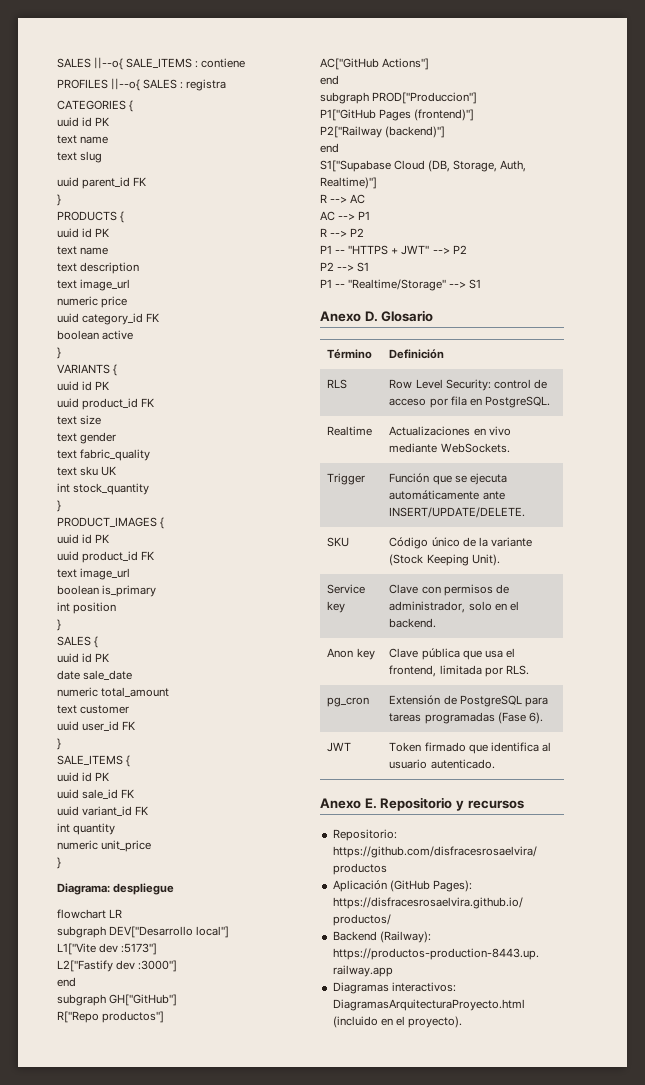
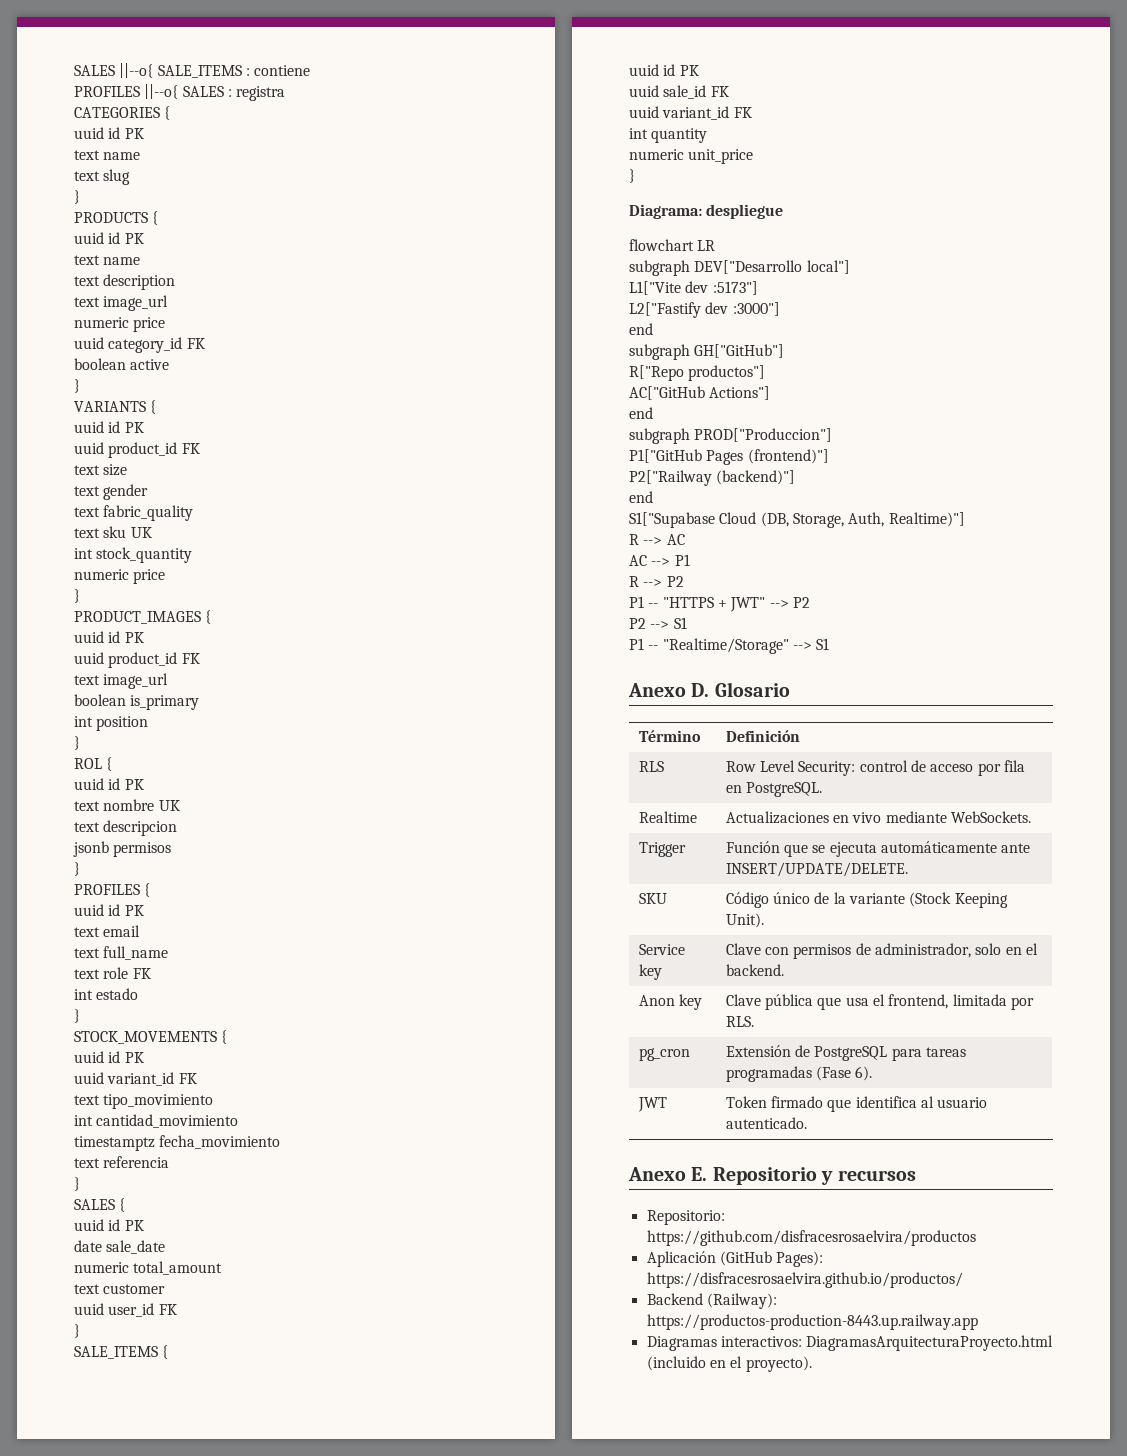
- uuid parent_id FK
  int stock_quantity
+ numeric price
+ ROL {
+ uuid id PK
+ text nombre UK
+ text descripcion
+ jsonb permisos
+ }
+ PROFILES {
+ uuid id PK
+ text email
+ text full_name
+ text role FK
+ int estado
+ }
+ STOCK_MOVEMENTS {
+ uuid id PK
+ uuid variant_id FK
+ text tipo_movimiento
+ int cantidad_movimiento
+ timestamptz fecha_movimiento
+ text referencia
+ }

